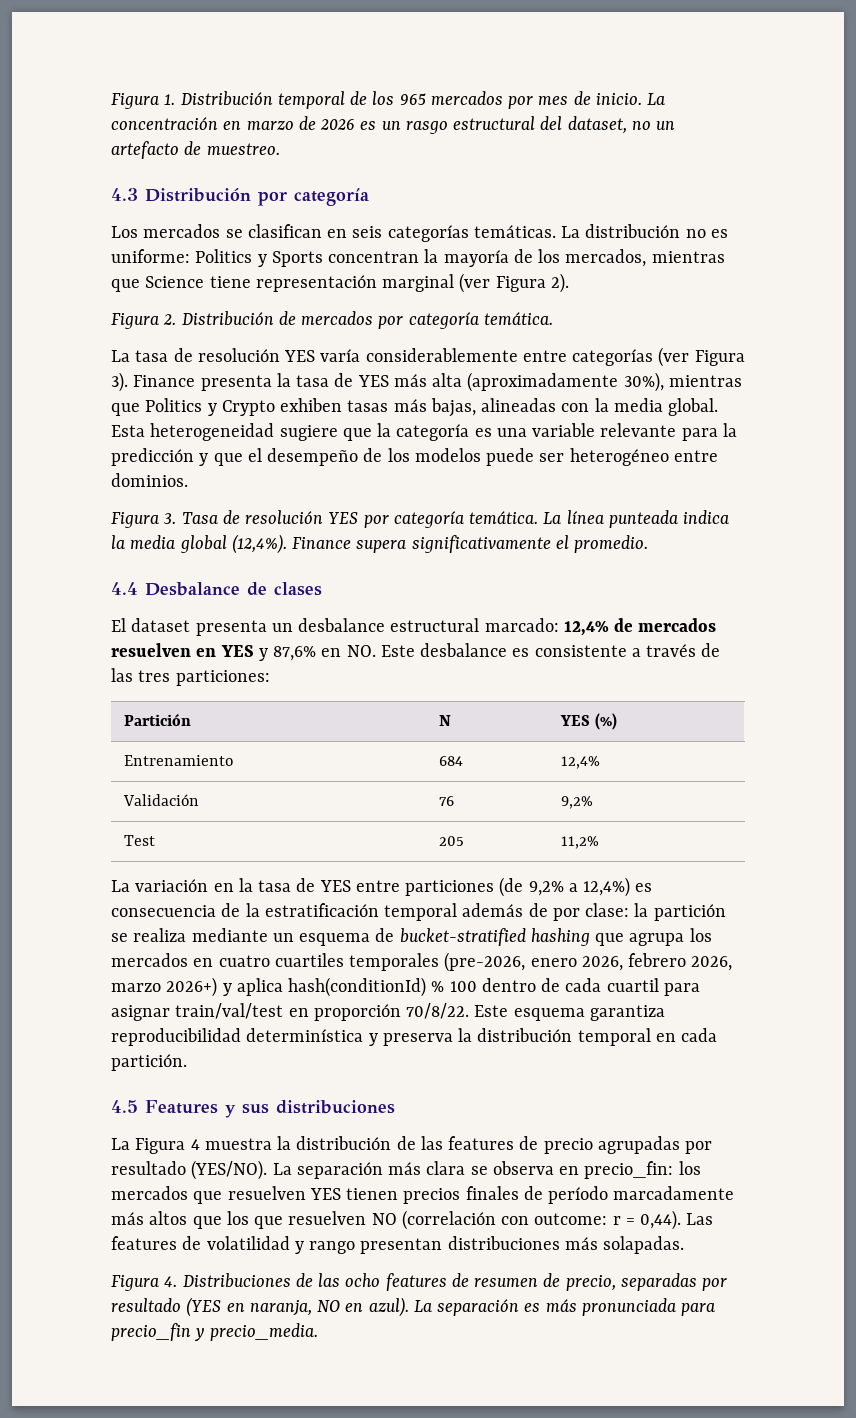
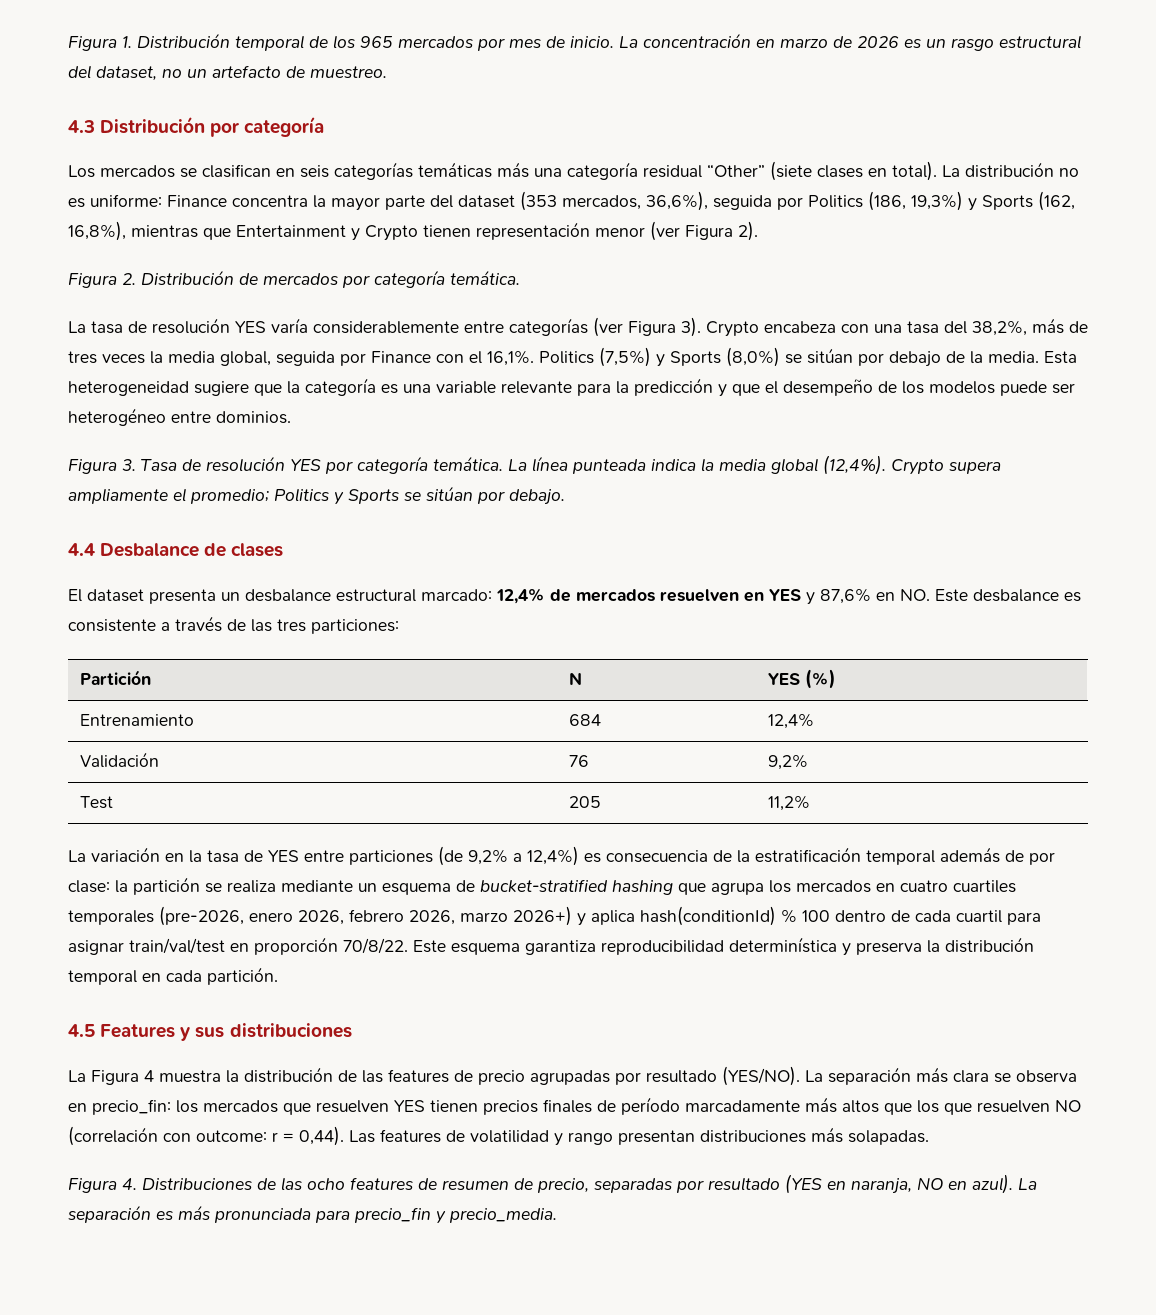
- Los mercados se clasifican en seis categorías temáticas.
+ Los mercados se clasifican en seis categorías temáticas más una categoría residual “Other” (siete clases en total).
- La distribución no es uniforme: Politics y Sports concentran la mayoría de los mercados, mientras que Science tiene representación marginal (ver Figura 2).
+ La distribución no es uniforme: Finance concentra la mayor parte del dataset (353 mercados, 36,6%), seguida por Politics (186, 19,3%) y Sports (162, 16,8%), mientras que Entertainment y Crypto tienen representación menor (ver Figura 2).
- Finance presenta la tasa de YES más alta (aproximadamente 30%), mientras que Politics y Crypto exhiben tasas más bajas, alineadas con la media global.
+ Crypto encabeza con una tasa del 38,2%, más de tres veces la media global, seguida por Finance con el 16,1%. Politics (7,5%) y Sports (8,0%) se sitúan por debajo de la media.
- Finance supera significativamente el promedio.
+ Crypto supera ampliamente el promedio; Politics y Sports se sitúan por debajo.

